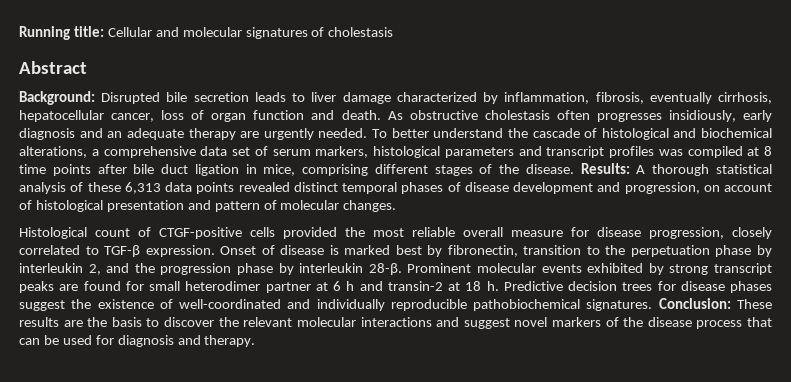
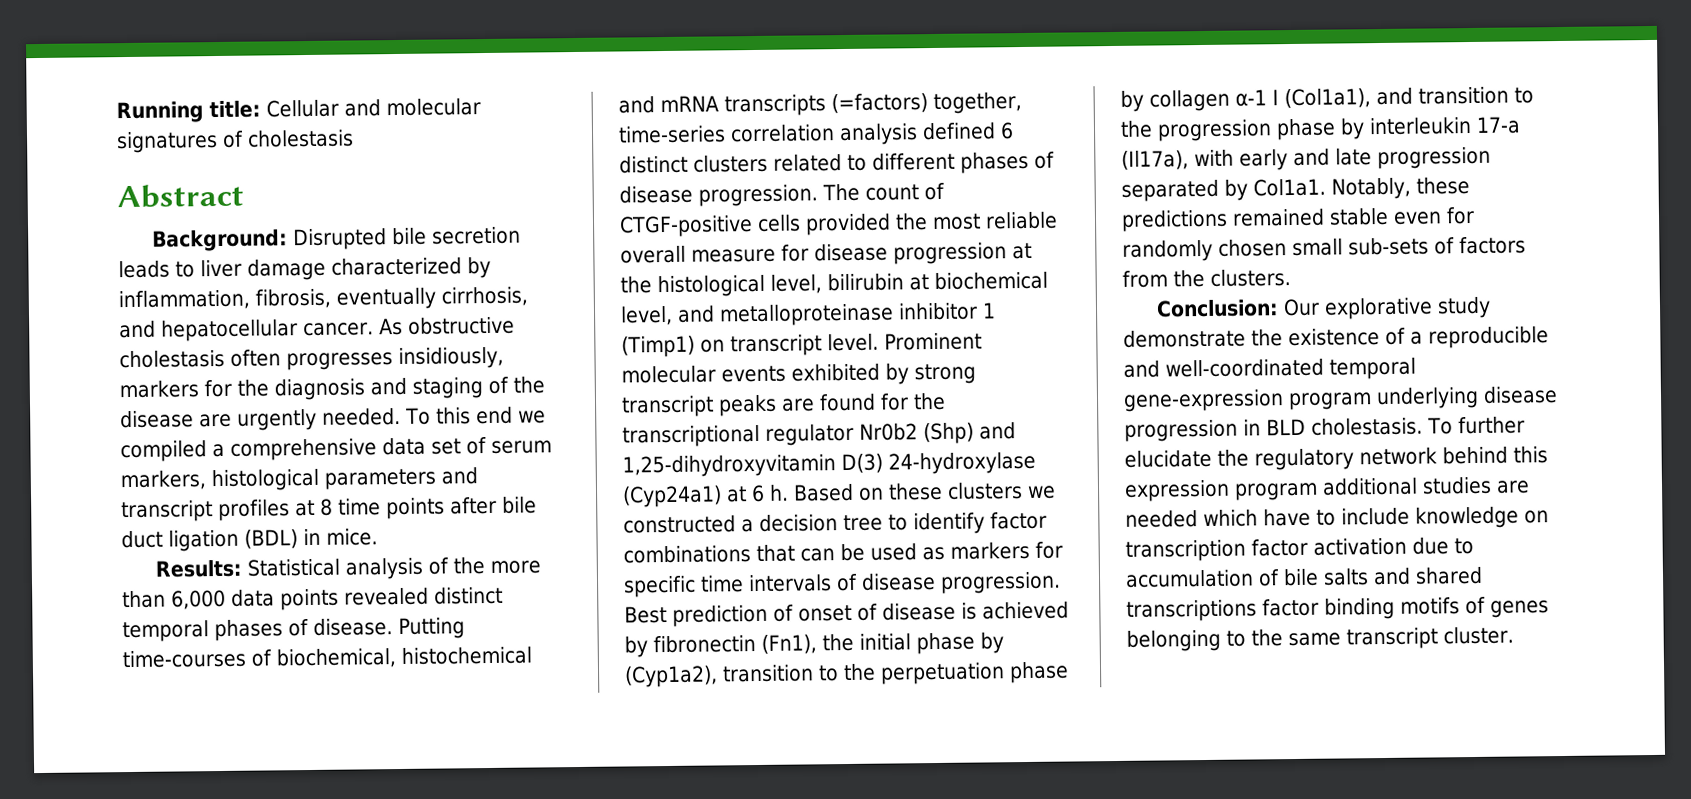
- Background: Disrupted bile secretion leads to liver damage characterized by inflammation, fibrosis, eventually cirrhosis, hepatocellular cancer, loss of organ function and death.
+ Background: Disrupted bile secretion leads to liver damage characterized by inflammation, fibrosis, eventually cirrhosis, and hepatocellular cancer.
- As obstructive cholestasis often progresses insidiously, early diagnosis and an adequate therapy are urgently needed. To better understand the cascade of histological and biochemical alterations, a comprehensive data set of serum markers, histological parameters and transcript profiles was compiled at 8 time points after bile duct ligation in mice, comprising different stages of the disease. Results: A thorough statistical analysis of these 6,313 data points revealed distinct temporal phases of disease development and progression, on account of histological presentation and pattern of molecular changes.
- Histological count of CTGF-positive cells provided the most reliable overall measure for disease progression, closely correlated to TGF-β expression. Onset of disease is marked best by fibronectin, transition to the perpetuation phase by interleukin 2, and the progression phase by interleukin 28-β.
+ As obstructive cholestasis often progresses insidiously, markers for the diagnosis and staging of the disease are urgently needed. To this end we compiled a comprehensive data set of serum markers, histological parameters and transcript profiles at 8 time points after bile duct ligation (BDL) in mice.
+ Results: Statistical analysis of the more than 6,000 data points revealed distinct temporal phases of disease. Putting time-courses of biochemical, histochemical and mRNA transcripts (=factors) together, time-series correlation analysis defined 6 distinct clusters related to different phases of disease progression. The count of CTGF-positive cells provided the most reliable overall measure for disease progression at the histological level, bilirubin at biochemical level, and metalloproteinase inhibitor 1 (Timp1) on transcript level.
- Prominent molecular events exhibited by strong transcript peaks are found for small heterodimer partner at 6 h and transin-2 at 18 h. Predictive decision trees for disease phases suggest the existence of well-coordinated and individually reproducible pathobiochemical signatures. Conclusion: These results are the basis to discover the relevant molecular interactions and suggest novel markers of the disease process that can be used for diagnosis and therapy.
+ Prominent molecular events exhibited by strong transcript peaks are found for the transcriptional regulator Nr0b2 (Shp) and 1,25-dihydroxyvitamin D(3) 24-hydroxylase (Cyp24a1) at 6 h. Based on these clusters we constructed a decision tree to identify factor combinations that can be used as markers for specific time intervals of disease progression. Best prediction of onset of disease is achieved by fibronectin (Fn1), the initial phase by (Cyp1a2), transition to the perpetuation phase by collagen α-1 I (Col1a1), and transition to the progression phase by interleukin 17-a (Il17a), with early and late progression separated by Col1a1. Notably, these predictions remained stable even for randomly chosen small sub-sets of factors from the clusters.
+ Conclusion: Our explorative study demonstrate the existence of a reproducible and well-coordinated temporal gene-expression program underlying disease progression in BLD cholestasis. To further elucidate the regulatory network behind this expression program additional studies are needed which have to include knowledge on transcription factor activation due to accumulation of bile salts and shared transcriptions factor binding motifs of genes belonging to the same transcript cluster.

